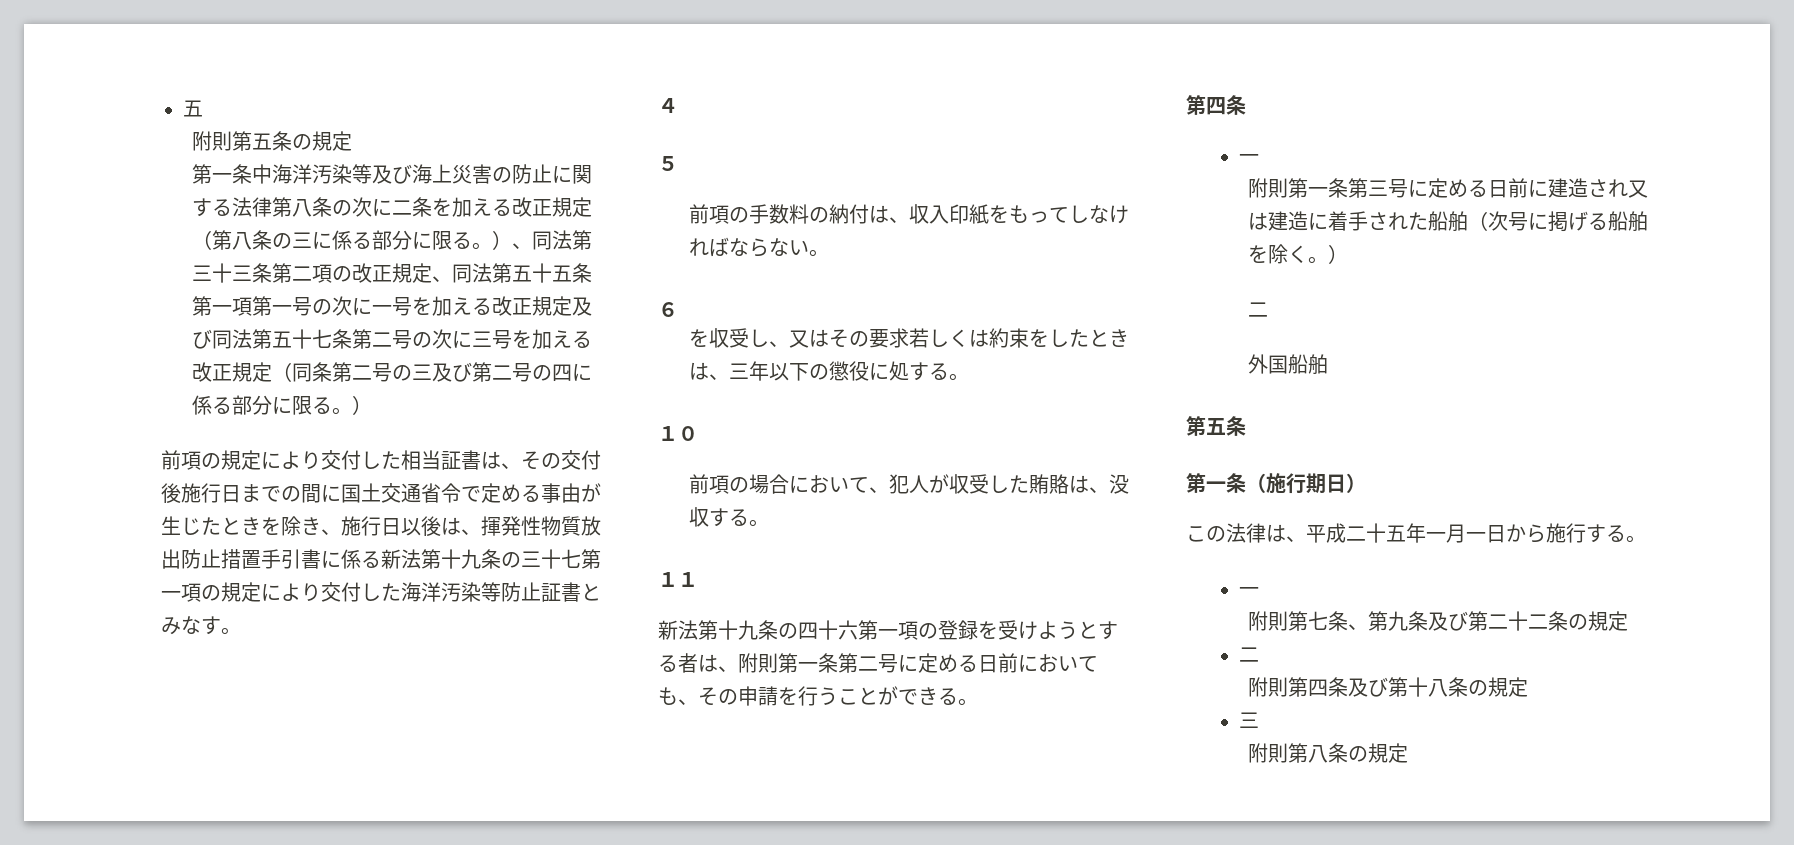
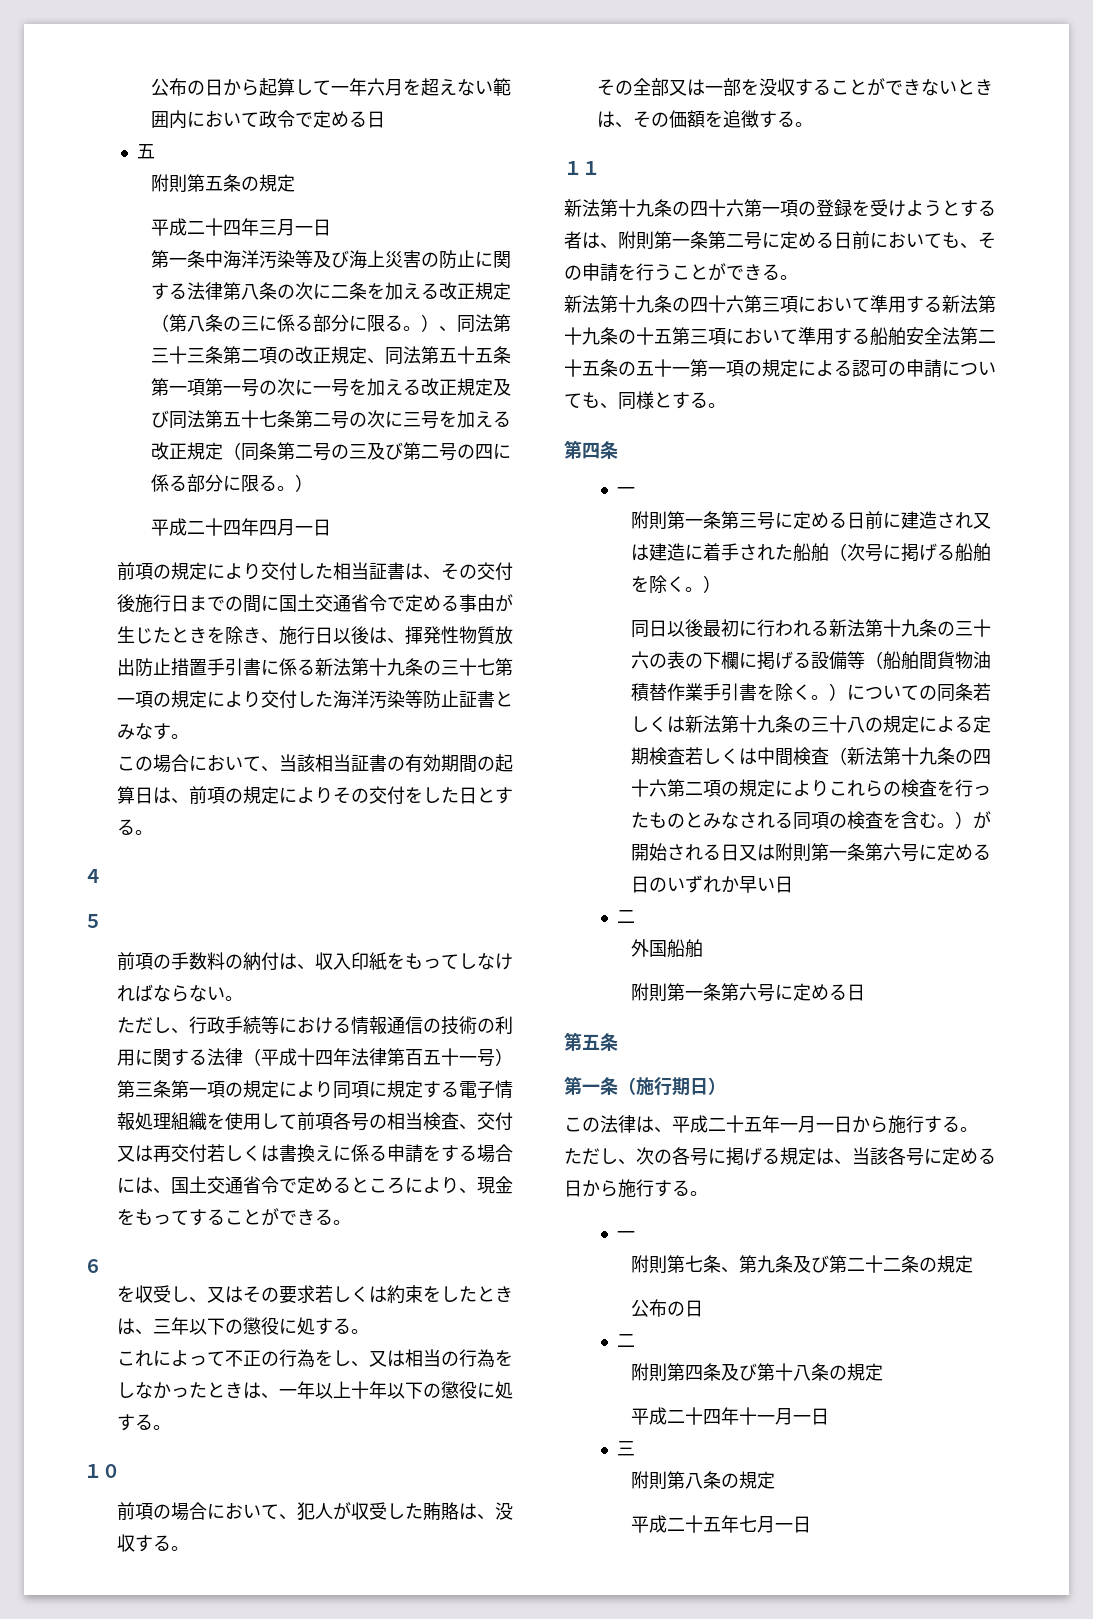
+ 公布の日から起算して一年六月を超えない範囲内において政令で定める日
+ 平成二十四年三月一日
+ 平成二十四年四月一日
+ この場合において、当該相当証書の有効期間の起算日は、前項の規定によりその交付をした日とする。
+ ただし、行政手続等における情報通信の技術の利用に関する法律（平成十四年法律第百五十一号）第三条第一項の規定により同項に規定する電子情報処理組織を使用して前項各号の相当検査、交付又は再交付若しくは書換えに係る申請をする場合には、国土交通省令で定めるところにより、現金をもってすることができる。
+ これによって不正の行為をし、又は相当の行為をしなかったときは、一年以上十年以下の懲役に処する。
+ その全部又は一部を没収することができないときは、その価額を追徴する。
+ 新法第十九条の四十六第三項において準用する新法第十九条の十五第三項において準用する船舶安全法第二十五条の五十一第一項の規定による認可の申請についても、同様とする。
  附則第一条第三号に定める日前に建造され又は建造に着手された船舶（次号に掲げる船舶を除く。）
+ 同日以後最初に行われる新法第十九条の三十六の表の下欄に掲げる設備等（船舶間貨物油積替作業手引書を除く。）についての同条若しくは新法第十九条の三十八の規定による定期検査若しくは中間検査（新法第十九条の四十六第二項の規定によりこれらの検査を行ったものとみなされる同項の検査を含む。）が開始される日又は附則第一条第六号に定める日のいずれか早い日
  二
  外国船舶
+ 附則第一条第六号に定める日
+ ただし、次の各号に掲げる規定は、当該各号に定める日から施行する。
  附則第七条、第九条及び第二十二条の規定
+ 公布の日
+ 平成二十四年十一月一日
+ 平成二十五年七月一日

